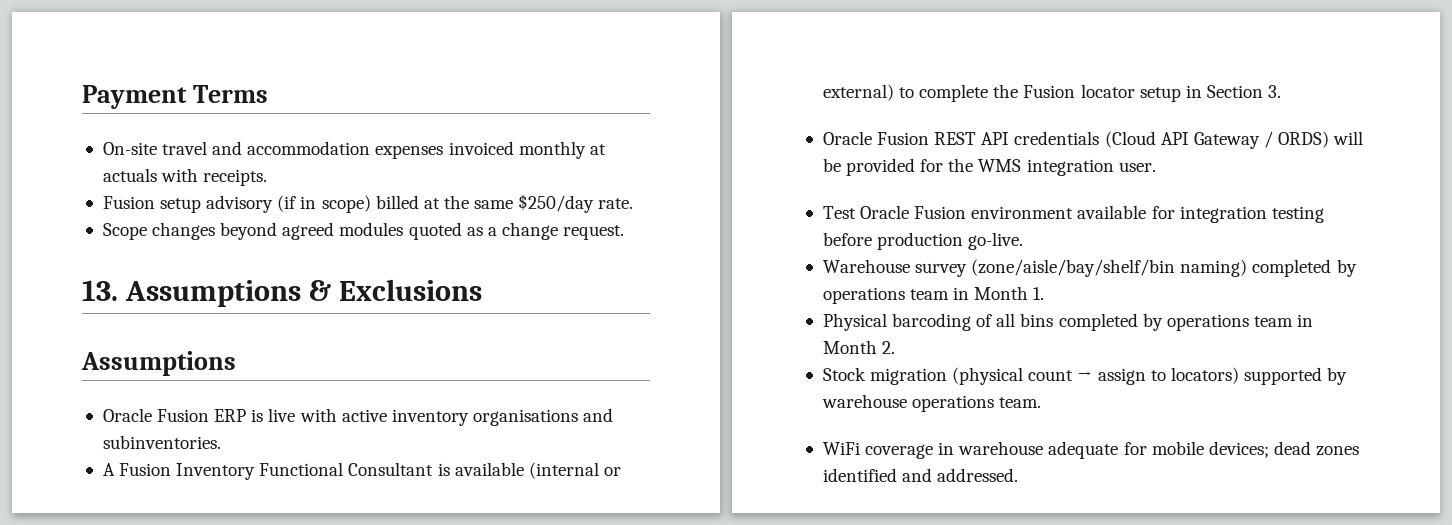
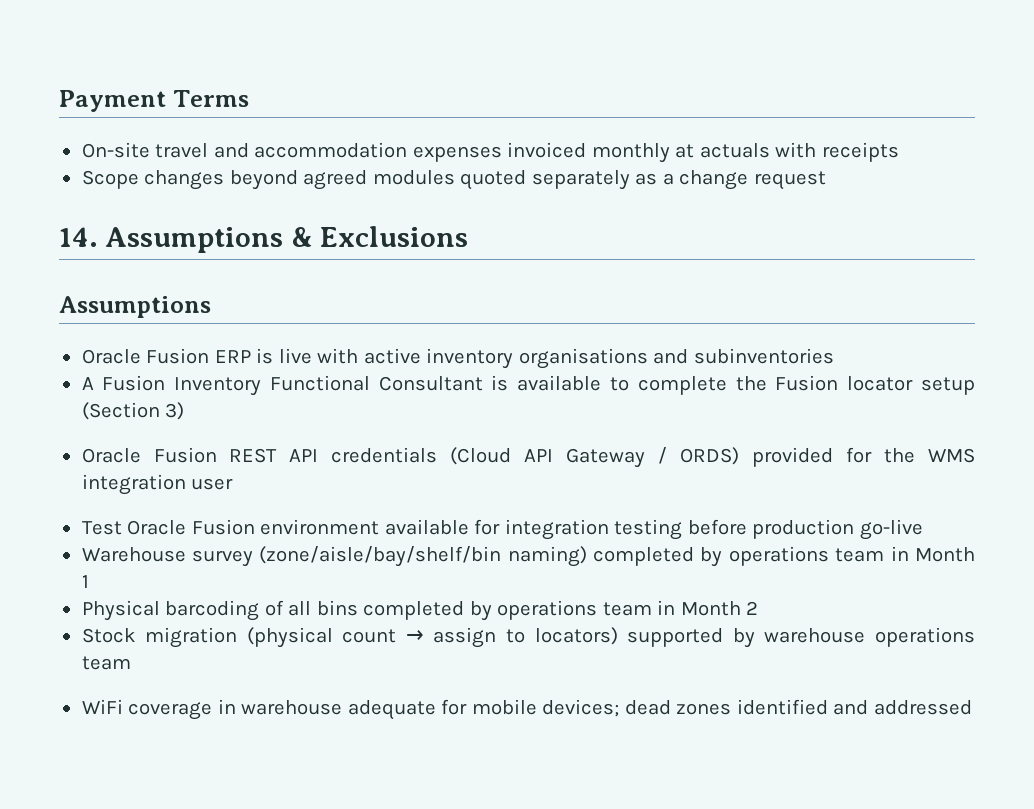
- On-site travel and accommodation expenses invoiced monthly at actuals with receipts.
- Fusion setup advisory (if in scope) billed at the same $250/day rate.
+ On-site travel and accommodation expenses invoiced monthly at actuals with receipts
- Scope changes beyond agreed modules quoted as a change request.
- 13. Assumptions & Exclusions
+ Scope changes beyond agreed modules quoted separately as a change request
+ 14. Assumptions & Exclusions
- Oracle Fusion ERP is live with active inventory organisations and subinventories.
+ Oracle Fusion ERP is live with active inventory organisations and subinventories
- A Fusion Inventory Functional Consultant is available (internal or external) to complete the Fusion locator setup in Section 3.
+ A Fusion Inventory Functional Consultant is available to complete the Fusion locator setup (Section 3)
- Oracle Fusion REST API credentials (Cloud API Gateway / ORDS) will be provided for the WMS integration user.
+ Oracle Fusion REST API credentials (Cloud API Gateway / ORDS) provided for the WMS integration user
- Test Oracle Fusion environment available for integration testing before production go-live.
+ Test Oracle Fusion environment available for integration testing before production go-live
- Warehouse survey (zone/aisle/bay/shelf/bin naming) completed by operations team in Month 1.
+ Warehouse survey (zone/aisle/bay/shelf/bin naming) completed by operations team in Month 1
- Physical barcoding of all bins completed by operations team in Month 2.
+ Physical barcoding of all bins completed by operations team in Month 2
- Stock migration (physical count → assign to locators) supported by warehouse operations team.
+ Stock migration (physical count → assign to locators) supported by warehouse operations team
- WiFi coverage in warehouse adequate for mobile devices; dead zones identified and addressed.
+ WiFi coverage in warehouse adequate for mobile devices; dead zones identified and addressed

